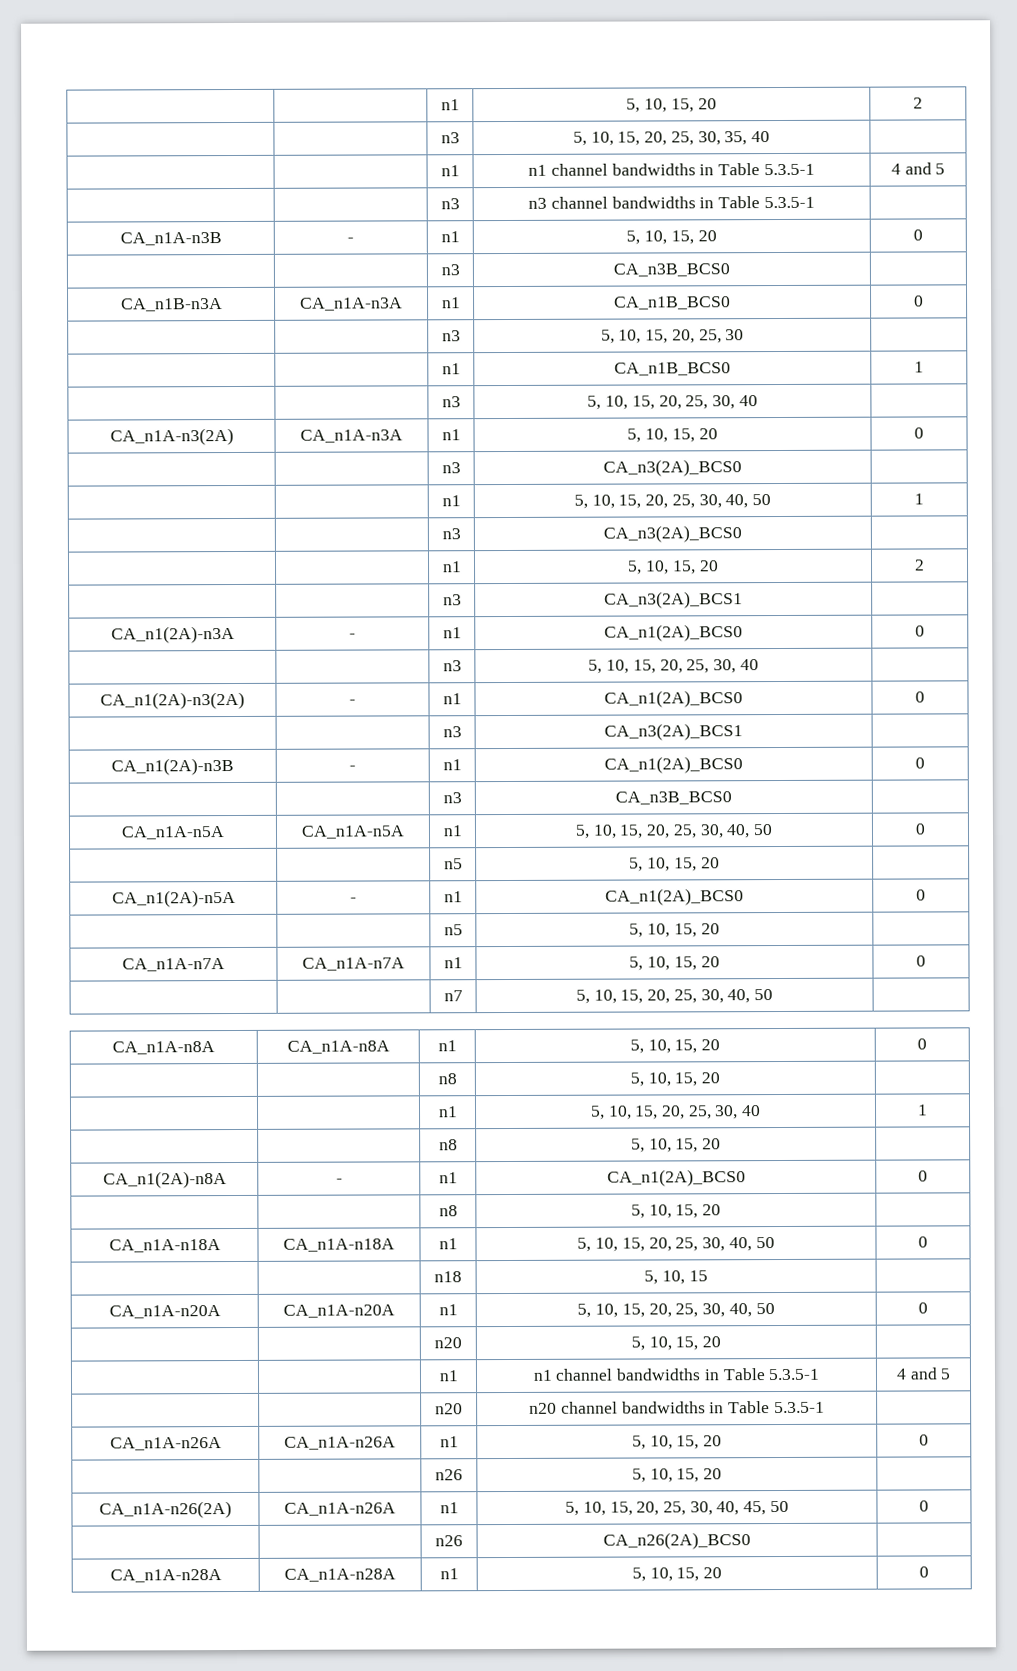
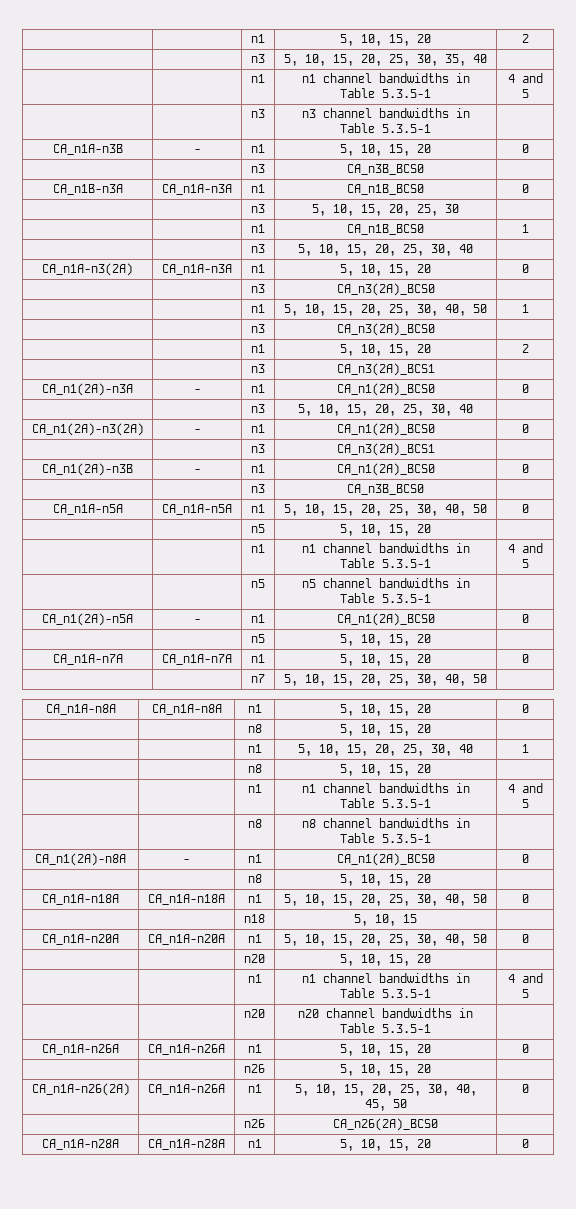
  CA_n1A-n5A | CA_n1A-n5A | n1 | 5, 10, 15, 20, 25, 30, 40, 50 | 0
  | | n5 | 5, 10, 15, 20 |
+ | | n1 | n1 channel bandwidths in Table 5.3.5-1 | 4 and 5
+ | | n5 | n5 channel bandwidths in Table 5.3.5-1 |
  | | n1 | 5, 10, 15, 20, 25, 30, 40 | 1
  | | n8 | 5, 10, 15, 20 |
+ | | n1 | n1 channel bandwidths in Table 5.3.5-1 | 4 and 5
+ | | n8 | n8 channel bandwidths in Table 5.3.5-1 |

